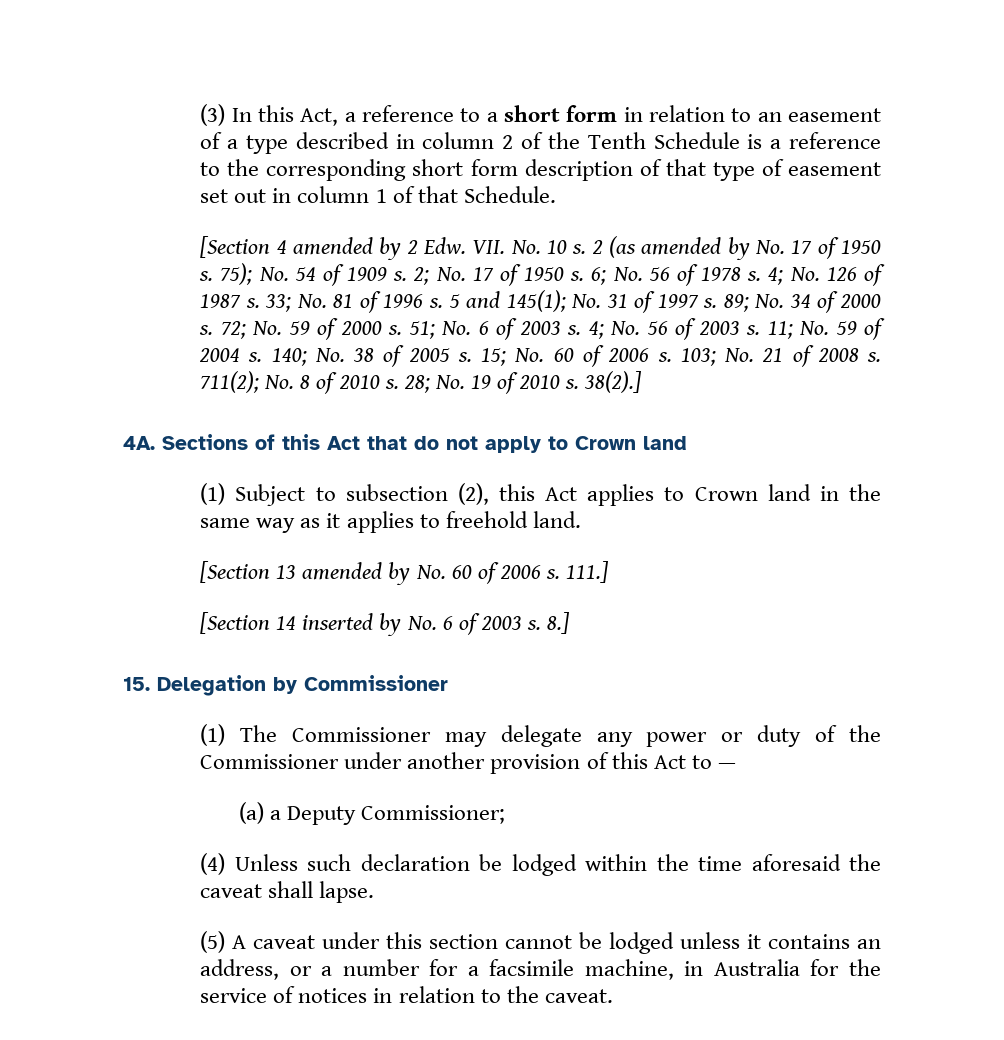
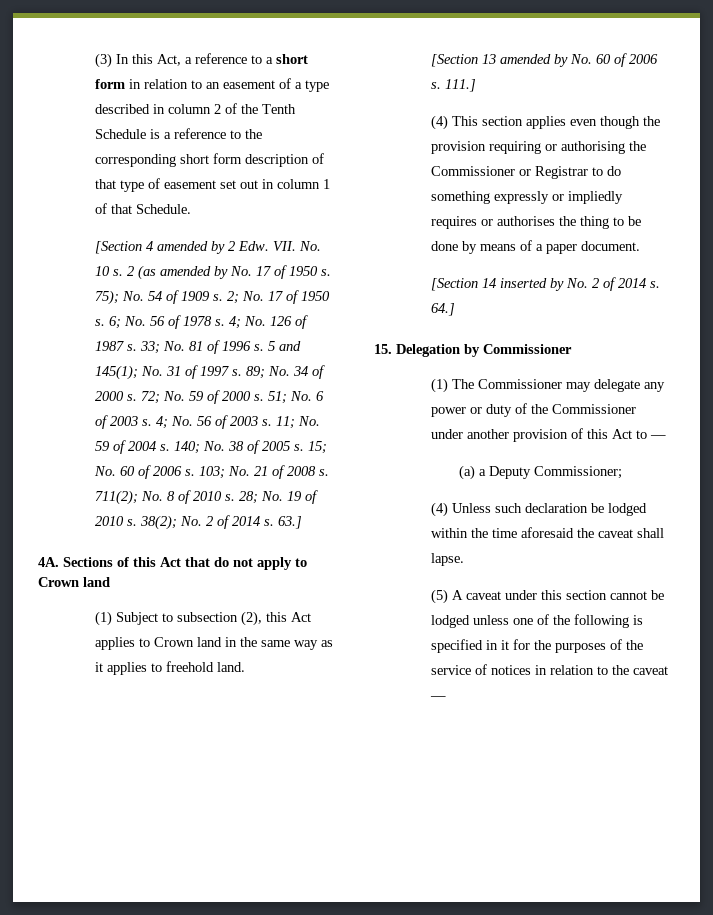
- 38(2).]
+ 38(2); No. 2 of 2014 s. 63.]
+ (4) This section applies even though the provision requiring or authorising the Commissioner or Registrar to do something expressly or impliedly requires or authorises the thing to be done by means of a paper document.
- [Section 14 inserted by No. 6 of 2003 s. 8.]
+ [Section 14 inserted by No. 2 of 2014 s. 64.]
- (5) A caveat under this section cannot be lodged unless it contains an address, or a number for a facsimile machine, in Australia for the service of notices in relation to the caveat.
+ (5) A caveat under this section cannot be lodged unless one of the following is specified in it for the purposes of the service of notices in relation to the caveat —

